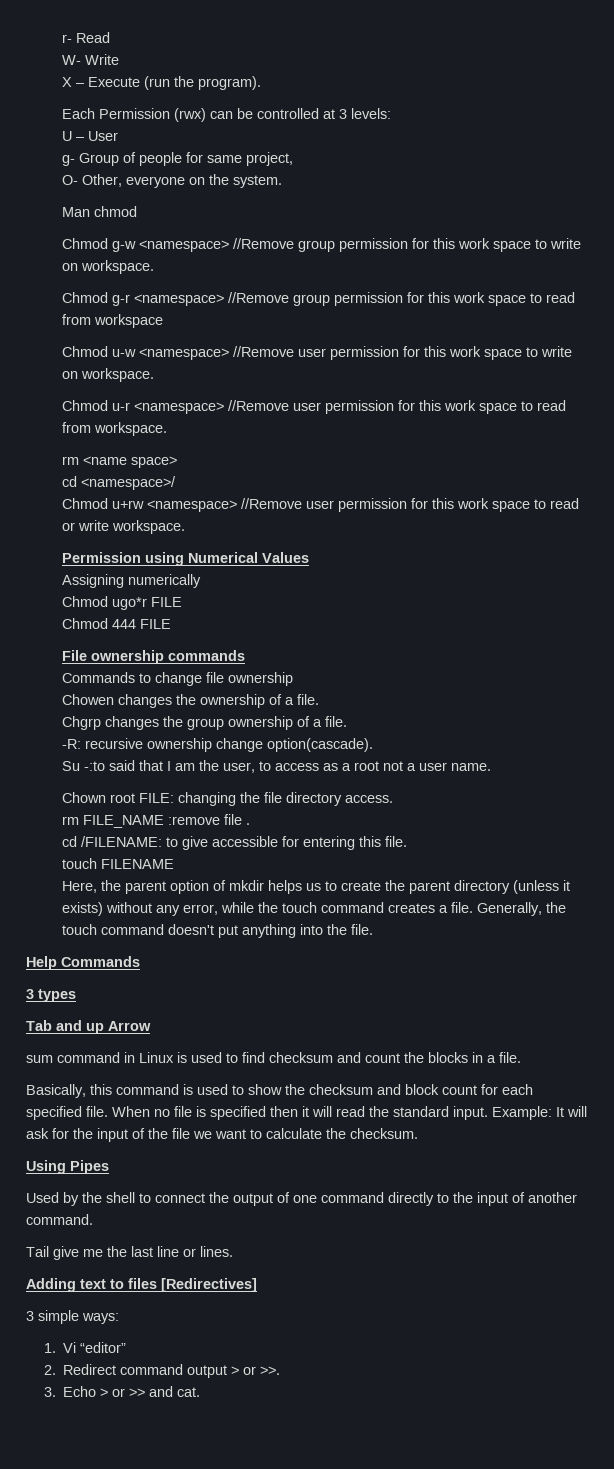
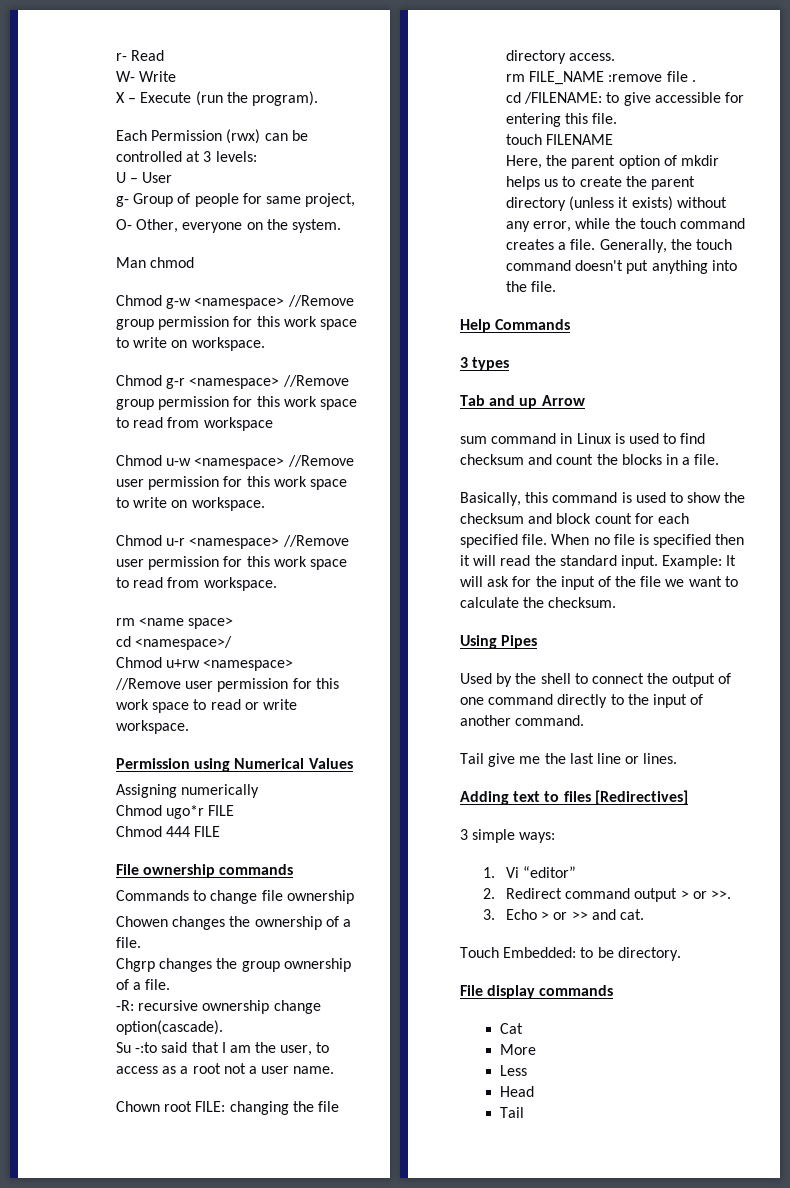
+ Touch Embedded: to be directory.
+ File display commands
+ Cat
+ More
+ Less
+ Head
+ Tail

